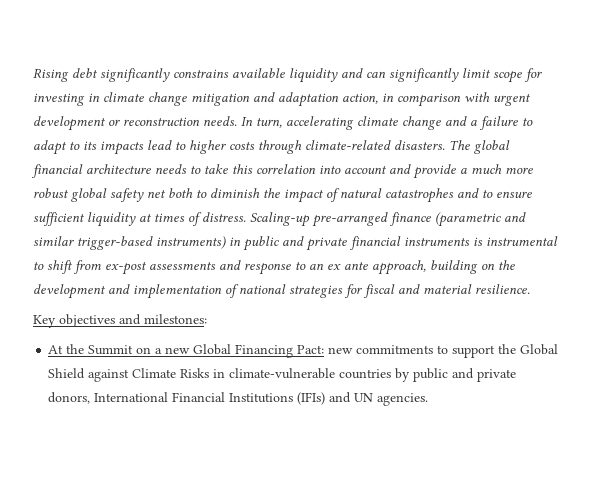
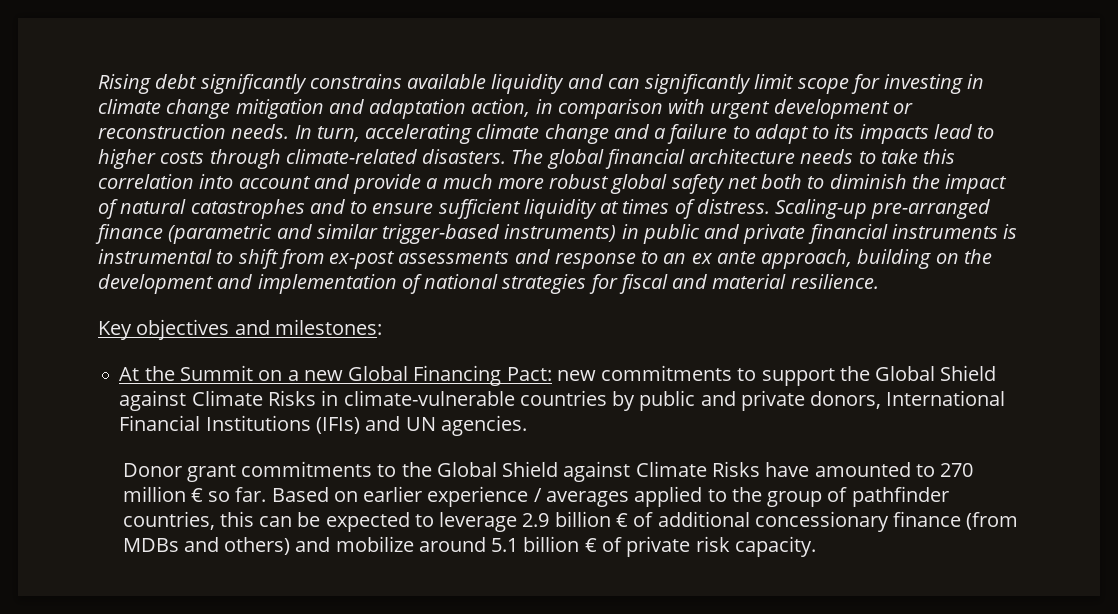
+ Donor grant commitments to the Global Shield against Climate Risks have amounted to 270 million € so far. Based on earlier experience / averages applied to the group of pathfinder countries, this can be expected to leverage 2.9 billion € of additional concessionary finance (from MDBs and others) and mobilize around 5.1 billion € of private risk capacity.

